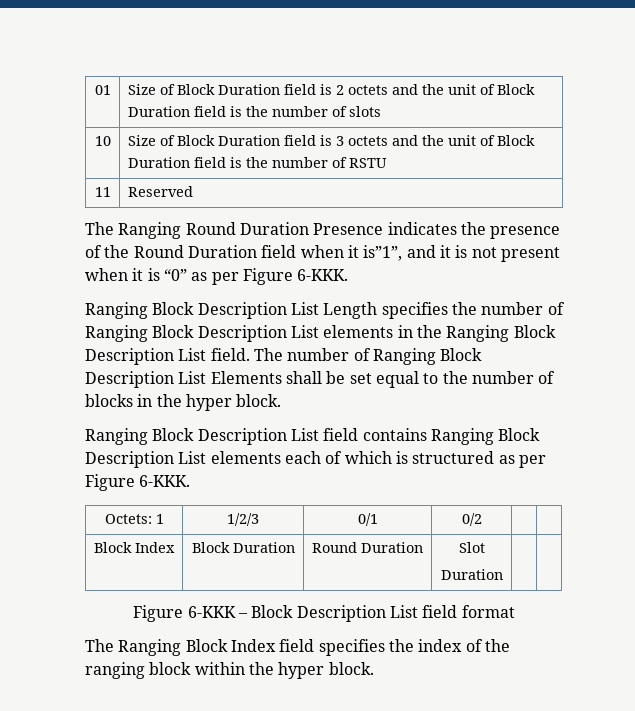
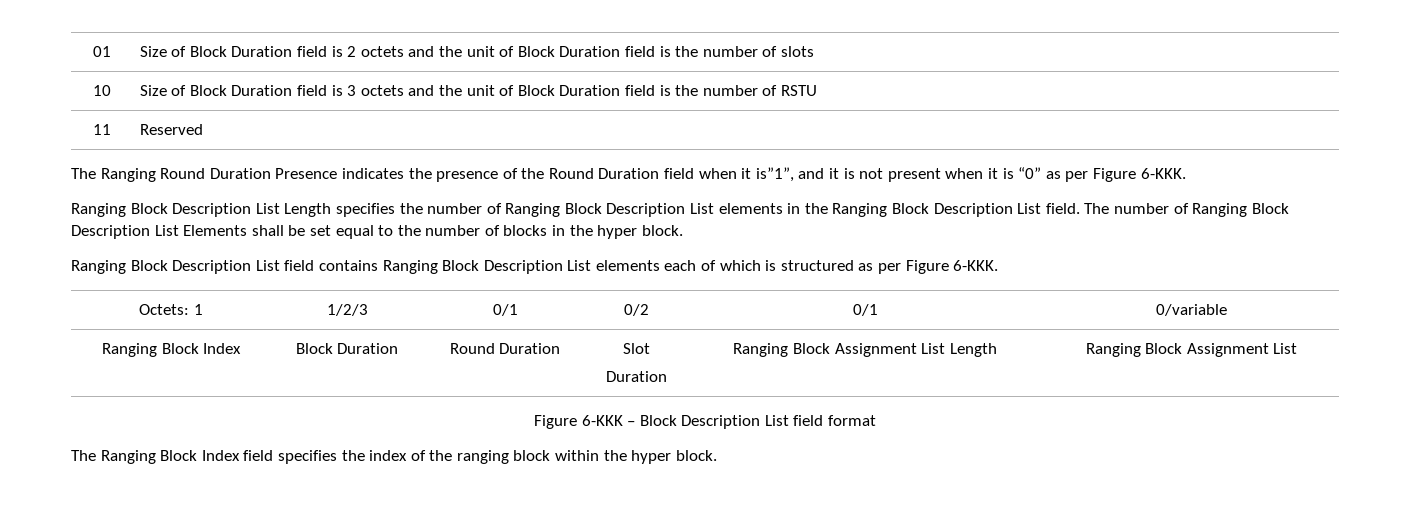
- Octets: 1 | 1/2/3 | 0/1 | 0/2 | |
- Block Index | Block Duration | Round Duration | Slot
- Duration | |
+ Octets: 1 | 1/2/3 | 0/1 | 0/2 | 0/1 | 0/variable
+ Ranging Block Index | Block Duration | Round Duration | Slot
+ Duration | Ranging Block Assignment List Length | Ranging Block Assignment List

